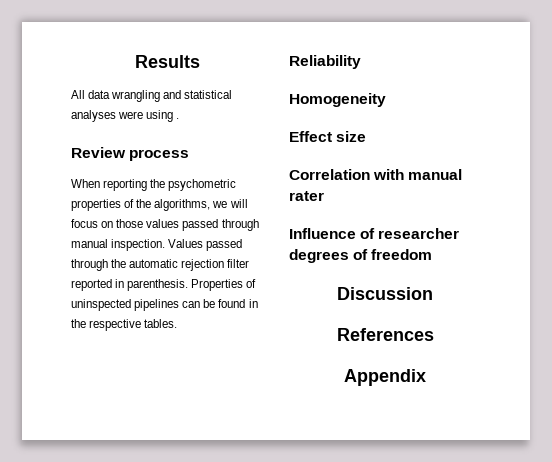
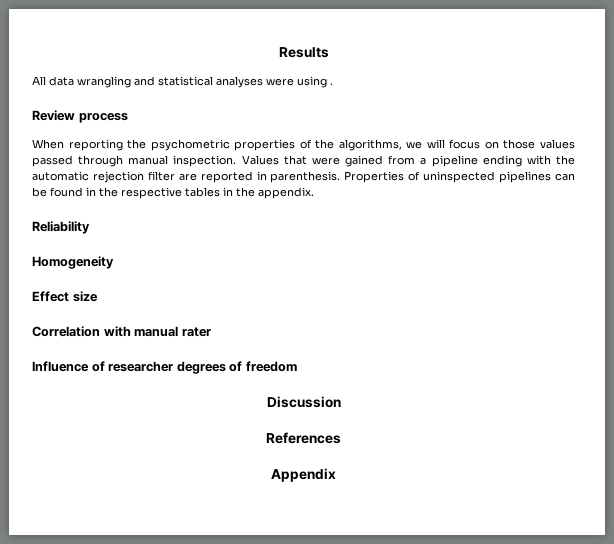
- Values passed through the automatic rejection filter reported in parenthesis.
+ Values that were gained from a pipeline ending with the automatic rejection filter are reported in parenthesis.
- Properties of uninspected pipelines can be found in the respective tables.
+ Properties of uninspected pipelines can be found in the respective tables in the appendix.

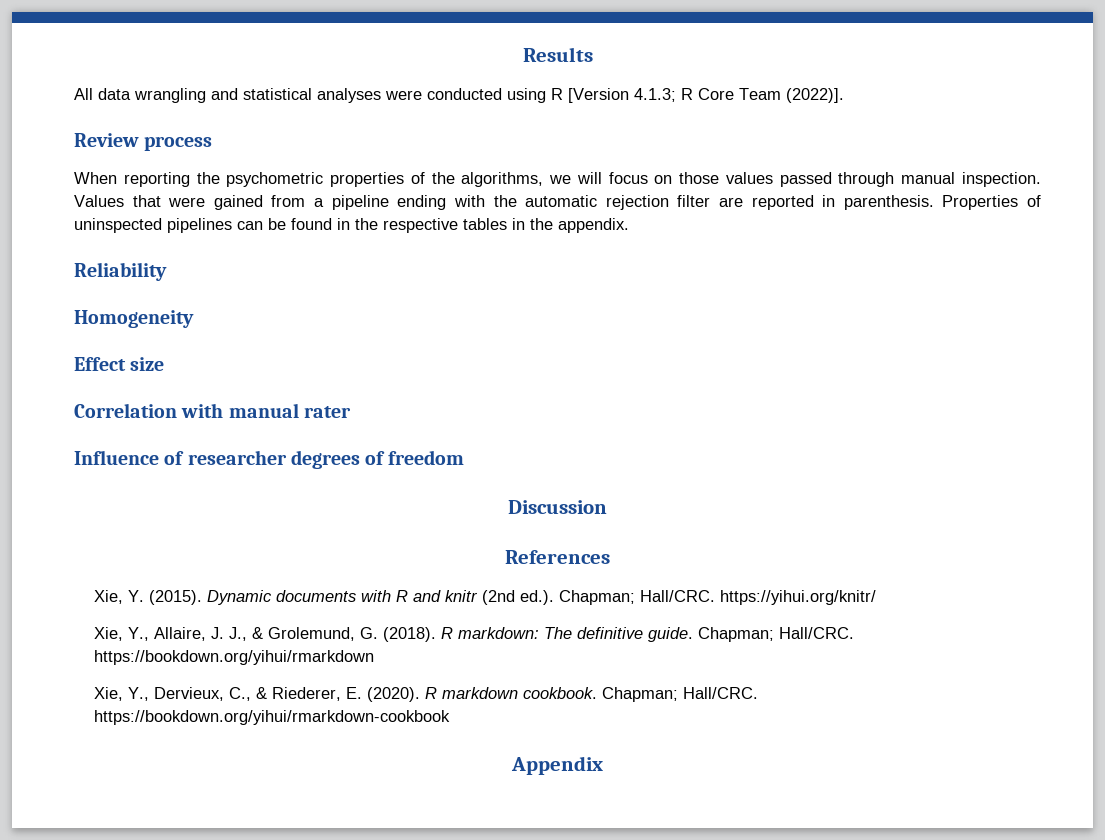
- All data wrangling and statistical analyses were using .
+ All data wrangling and statistical analyses were conducted using R [Version 4.1.3; R Core Team (2022)].
+ Xie, Y. (2015). Dynamic documents with R and knitr (2nd ed.). Chapman; Hall/CRC. https://yihui.org/knitr/
+ Xie, Y., Allaire, J. J., & Grolemund, G. (2018). R markdown: The definitive guide. Chapman; Hall/CRC. https://bookdown.org/yihui/rmarkdown
+ Xie, Y., Dervieux, C., & Riederer, E. (2020). R markdown cookbook. Chapman; Hall/CRC. https://bookdown.org/yihui/rmarkdown-cookbook

